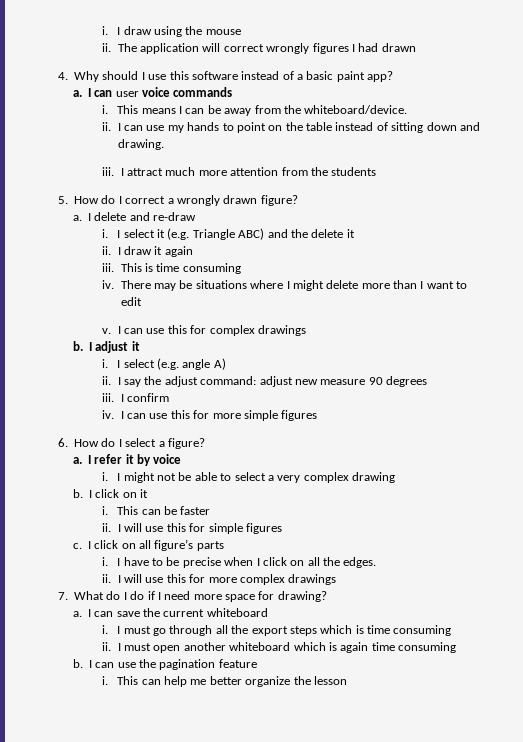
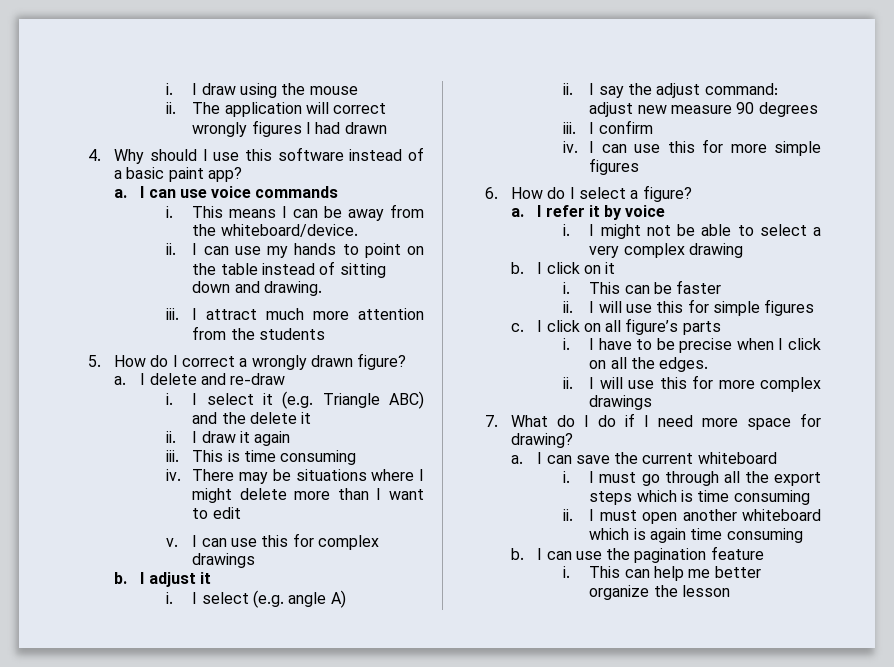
- I can user voice commands
+ I can use voice commands

